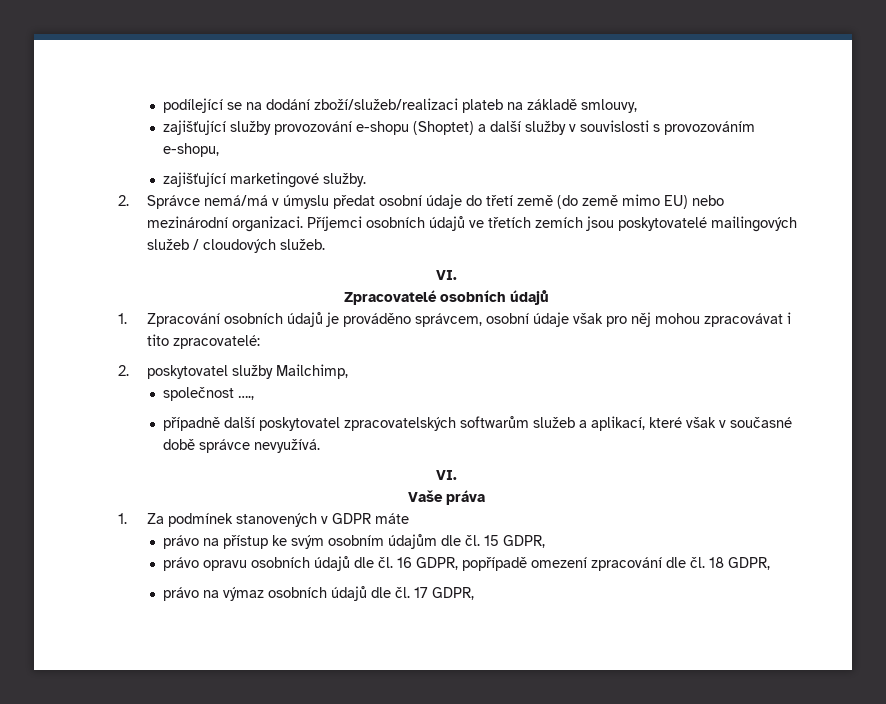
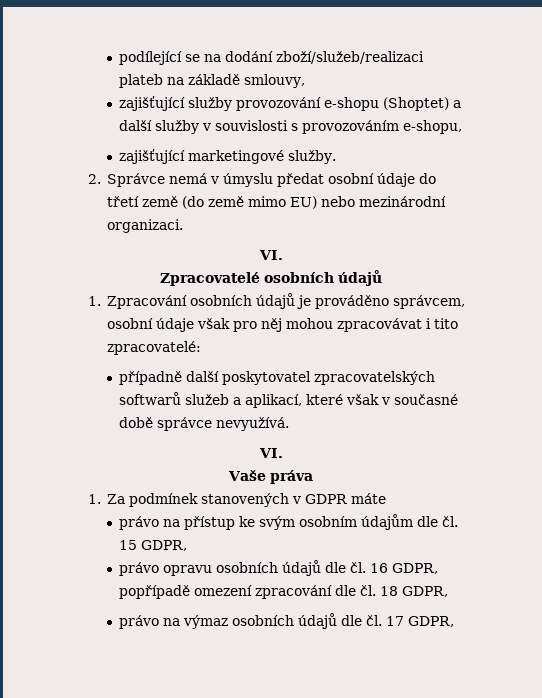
- 2. Správce nemá/má v úmyslu předat osobní údaje do třetí země (do země mimo EU) nebo mezinárodní organizaci. Příjemci osobních údajů ve třetích zemích jsou poskytovatelé mailingových služeb / cloudových služeb.
+ 2. Správce nemá v úmyslu předat osobní údaje do třetí země (do země mimo EU) nebo mezinárodní organizaci.
- 2. poskytovatel služby Mailchimp,
- společnost ….,
- případně další poskytovatel zpracovatelských softwarům služeb a aplikací, které však v současné době správce nevyužívá.
+ případně další poskytovatel zpracovatelských softwarů služeb a aplikací, které však v současné době správce nevyužívá.

